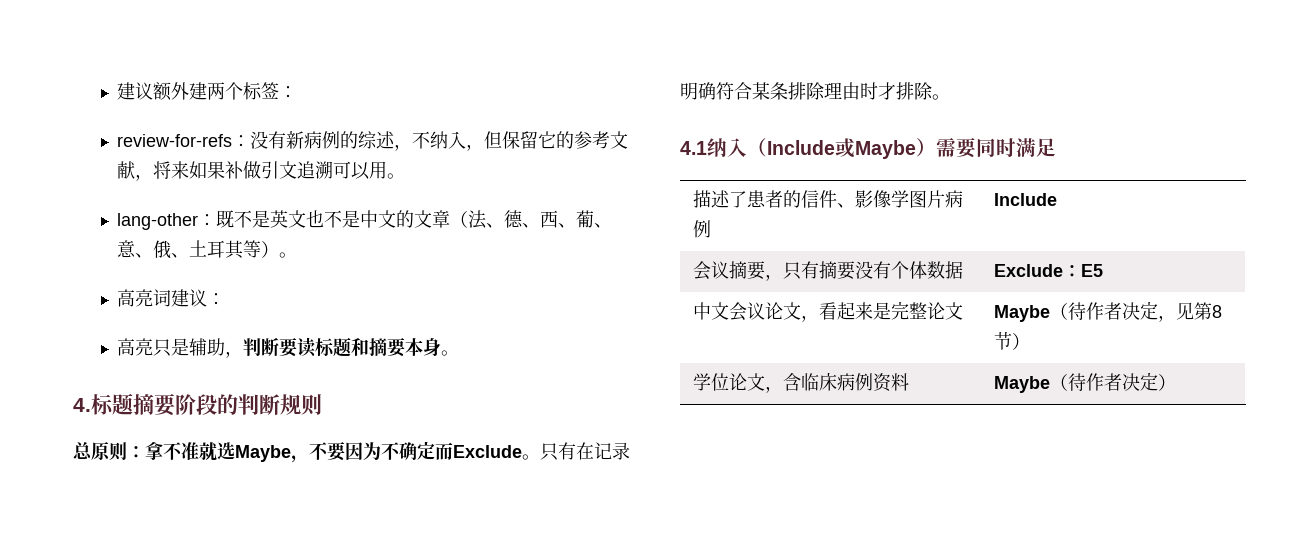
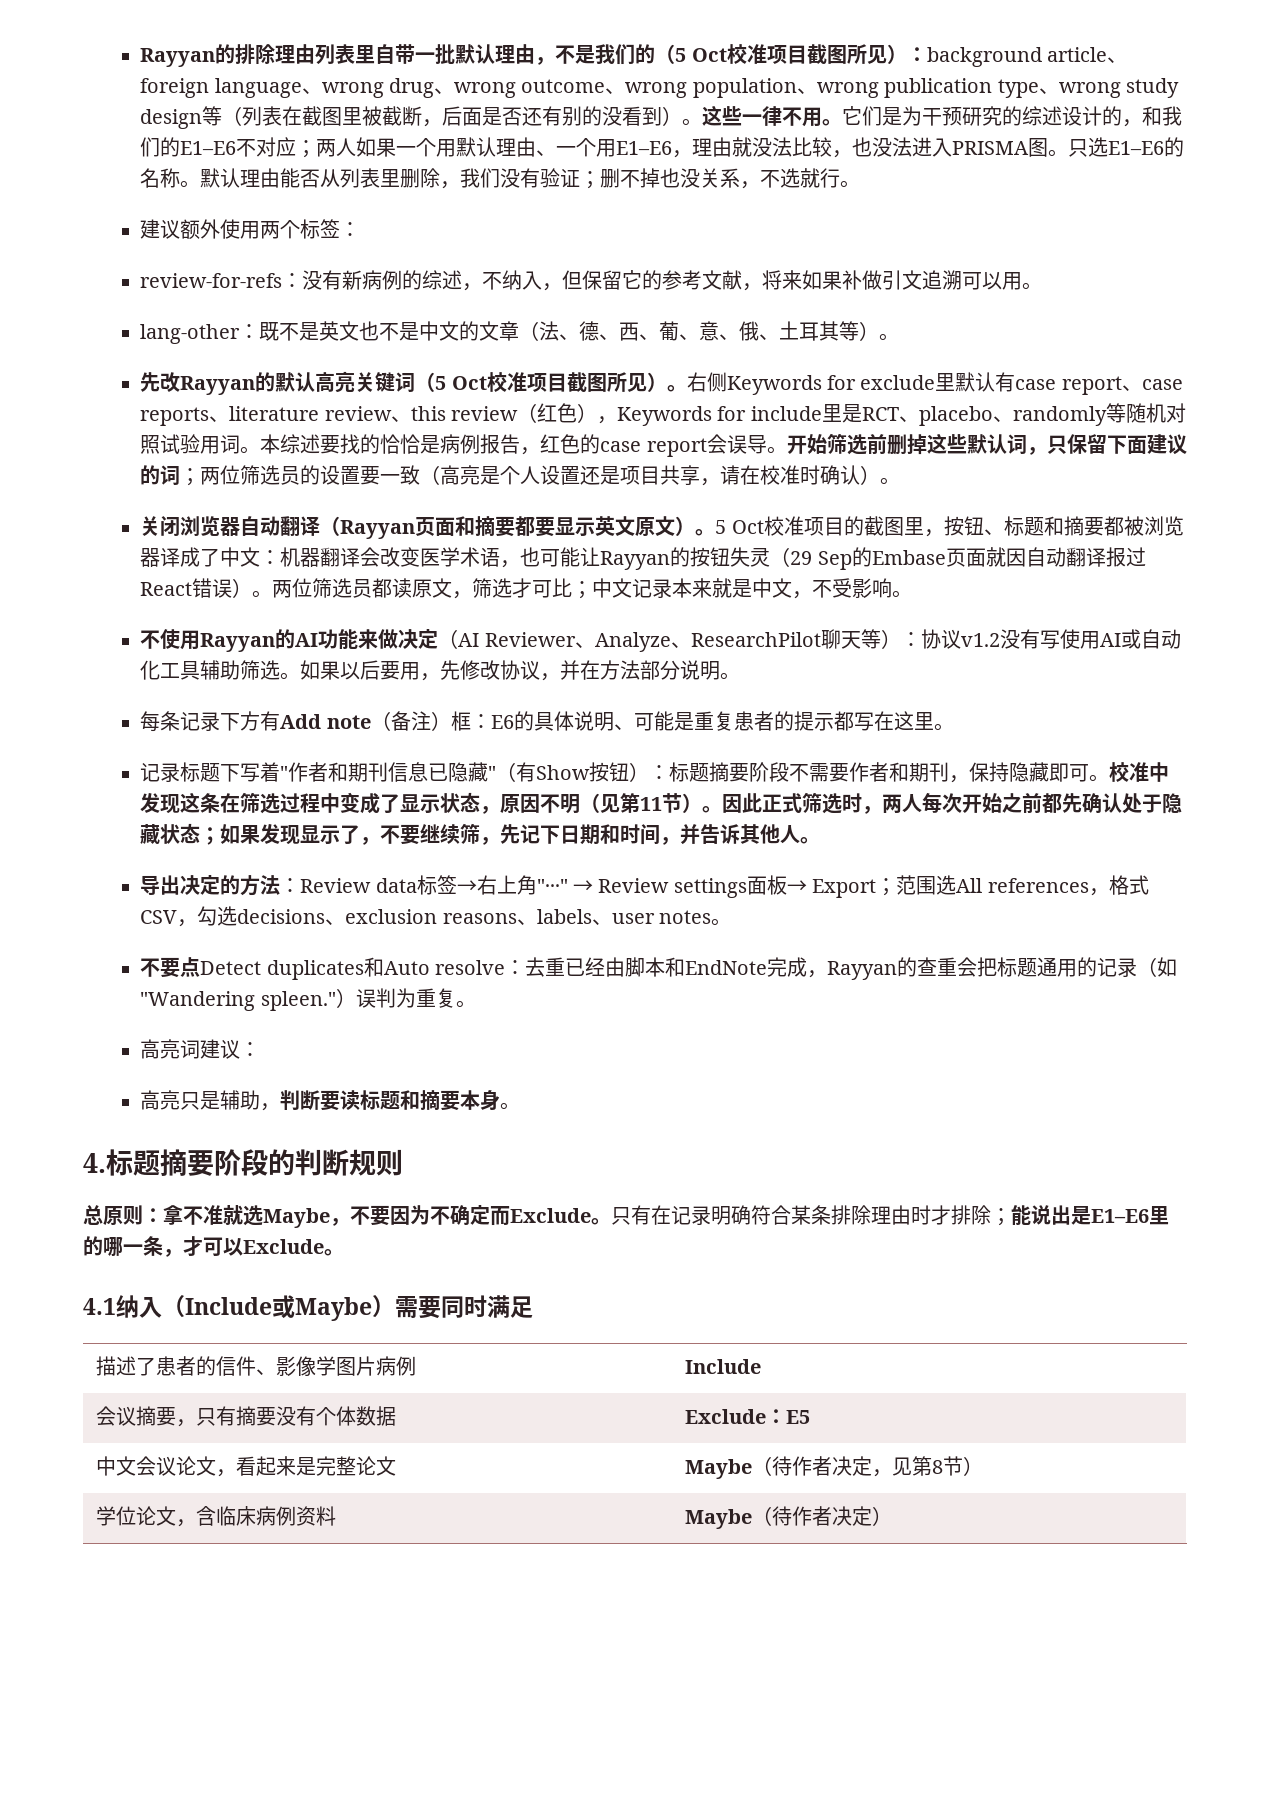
+ Rayyan的排除理由列表里自带一批默认理由，不是我们的（5 Oct校准项目截图所见）：background article、foreign language、wrong drug、wrong outcome、wrong population、wrong publication type、wrong study design等（列表在截图里被截断，后面是否还有别的没看到）。这些一律不用。它们是为干预研究的综述设计的，和我们的E1–E6不对应；两人如果一个用默认理由、一个用E1–E6，理由就没法比较，也没法进入PRISMA图。只选E1–E6的名称。默认理由能否从列表里删除，我们没有验证；删不掉也没关系，不选就行。
- 建议额外建两个标签：
+ 建议额外使用两个标签：
+ 先改Rayyan的默认高亮关键词（5 Oct校准项目截图所见）。右侧Keywords for exclude里默认有case report、case reports、literature review、this review（红色），Keywords for include里是RCT、placebo、randomly等随机对照试验用词。本综述要找的恰恰是病例报告，红色的case report会误导。开始筛选前删掉这些默认词，只保留下面建议的词；两位筛选员的设置要一致（高亮是个人设置还是项目共享，请在校准时确认）。
+ 关闭浏览器自动翻译（Rayyan页面和摘要都要显示英文原文）。5 Oct校准项目的截图里，按钮、标题和摘要都被浏览器译成了中文：机器翻译会改变医学术语，也可能让Rayyan的按钮失灵（29 Sep的Embase页面就因自动翻译报过React错误）。两位筛选员都读原文，筛选才可比；中文记录本来就是中文，不受影响。
+ 不使用Rayyan的AI功能来做决定（AI Reviewer、Analyze、ResearchPilot聊天等）：协议v1.2没有写使用AI或自动化工具辅助筛选。如果以后要用，先修改协议，并在方法部分说明。
+ 每条记录下方有Add note（备注）框：E6的具体说明、可能是重复患者的提示都写在这里。
+ 记录标题下写着"作者和期刊信息已隐藏"（有Show按钮）：标题摘要阶段不需要作者和期刊，保持隐藏即可。校准中发现这条在筛选过程中变成了显示状态，原因不明（见第11节）。因此正式筛选时，两人每次开始之前都先确认处于隐藏状态；如果发现显示了，不要继续筛，先记下日期和时间，并告诉其他人。
+ 导出决定的方法：Review data标签→右上角"···" → Review settings面板→ Export；范围选All references，格式CSV，勾选decisions、exclusion reasons、labels、user notes。
+ 不要点Detect duplicates和Auto resolve：去重已经由脚本和EndNote完成，Rayyan的查重会把标题通用的记录（如"Wandering spleen."）误判为重复。
- 只有在记录明确符合某条排除理由时才排除。
+ 只有在记录明确符合某条排除理由时才排除；能说出是E1–E6里的哪一条，才可以Exclude。

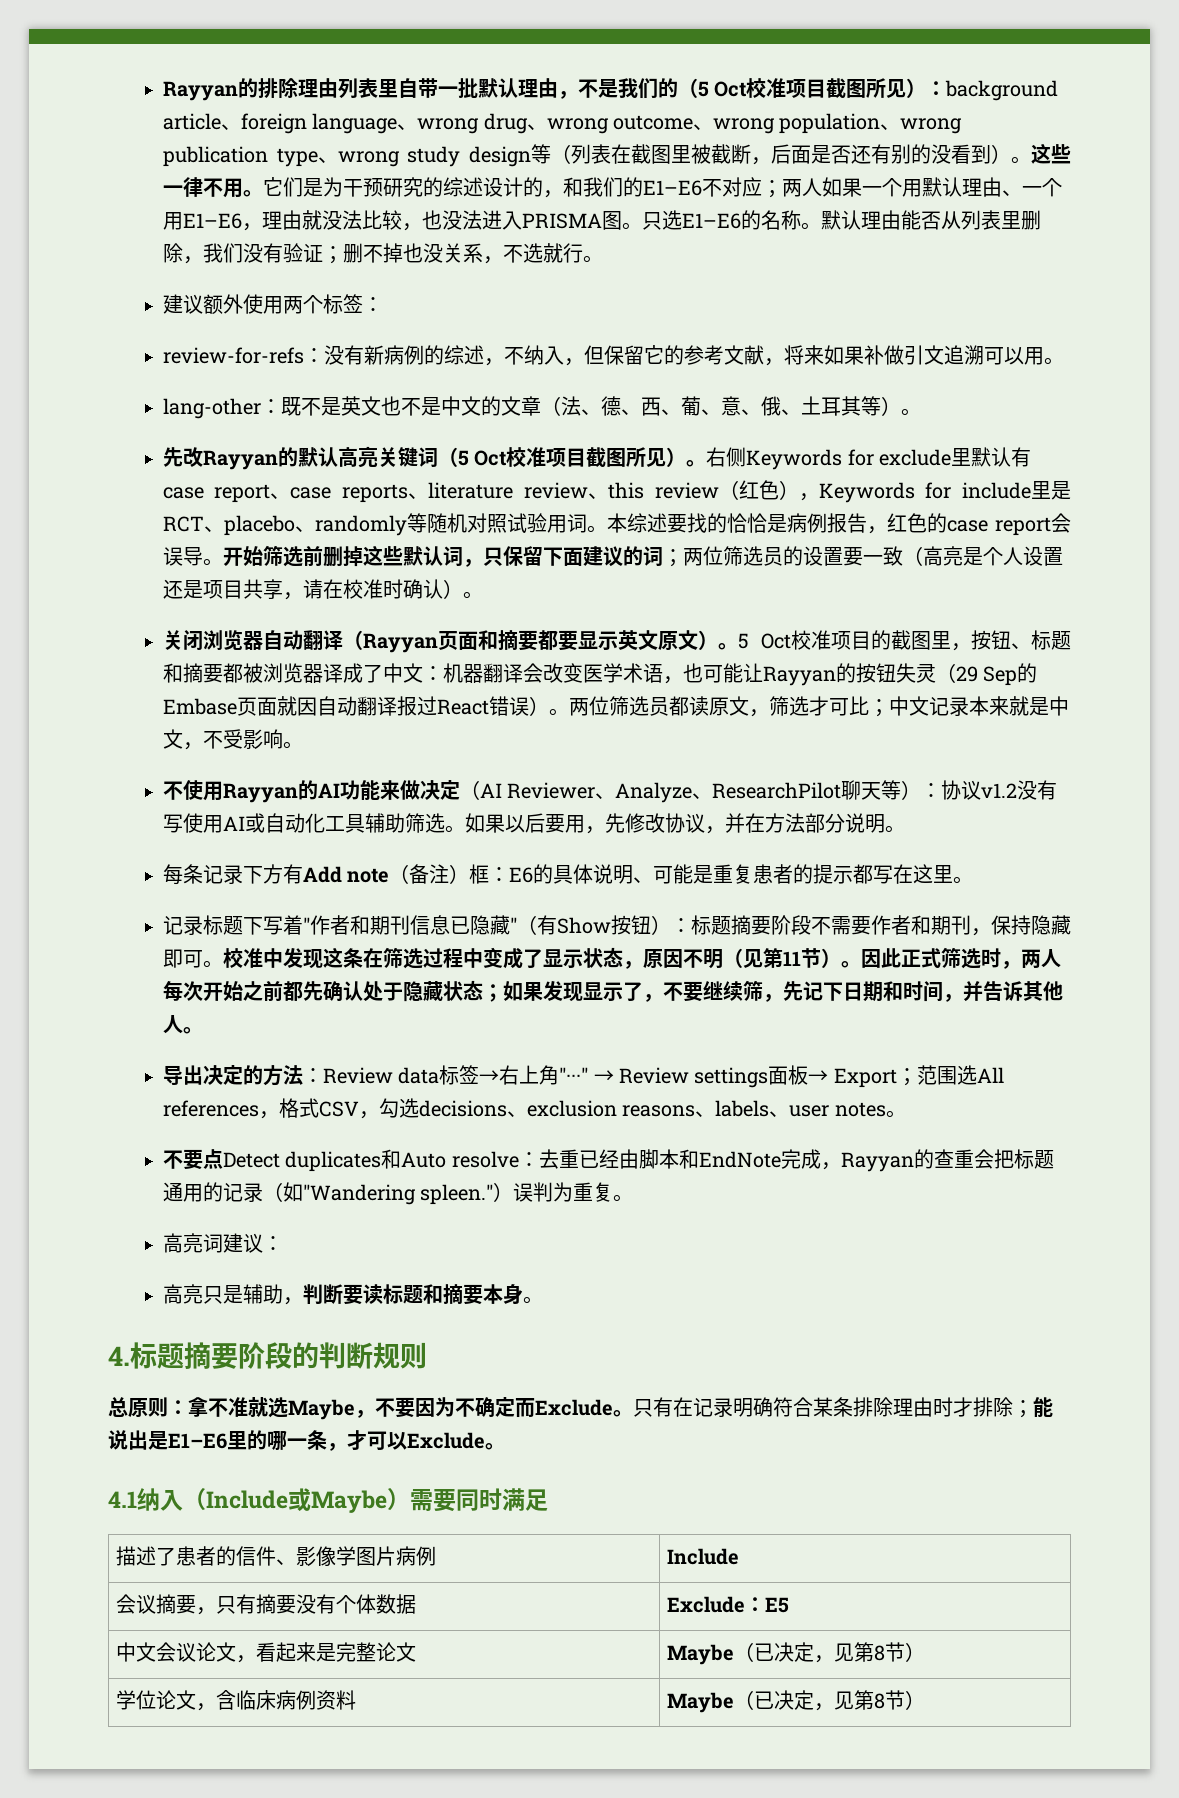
- 中文会议论文，看起来是完整论文 | Maybe（待作者决定，见第8节）
+ 中文会议论文，看起来是完整论文 | Maybe（已决定，见第8节）
- 学位论文，含临床病例资料 | Maybe（待作者决定）
+ 学位论文，含临床病例资料 | Maybe（已决定，见第8节）

